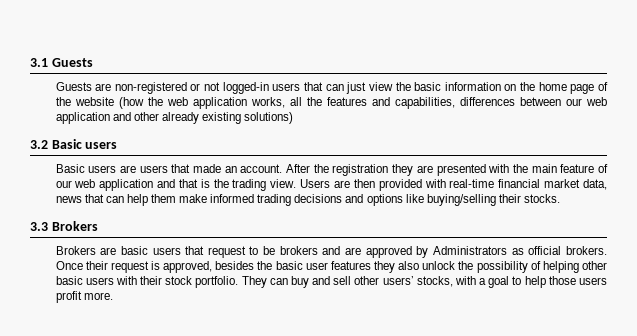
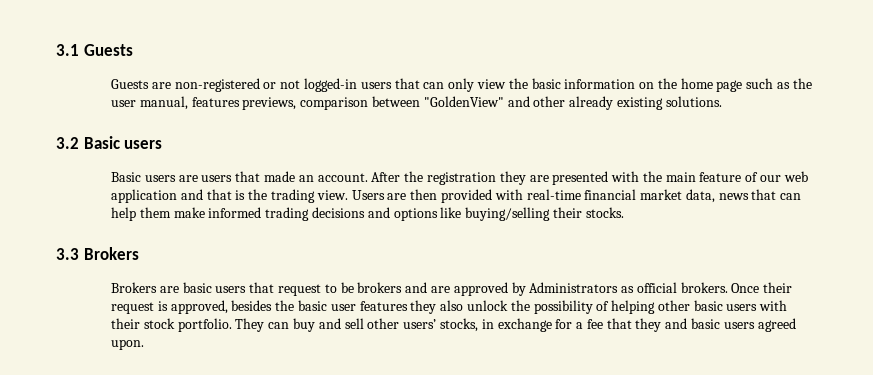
- Guests are non-registered or not logged-in users that can just view the basic information on the home page of the website (how the web application works, all the features and capabilities, differences between our web application and other already existing solutions)
+ Guests are non-registered or not logged-in users that can only view the basic information on the home page such as the user manual, features previews, comparison between "GoldenView" and other already existing solutions.
- They can buy and sell other users’ stocks, with a goal to help those users profit more.
+ They can buy and sell other users’ stocks, in exchange for a fee that they and basic users agreed upon.

